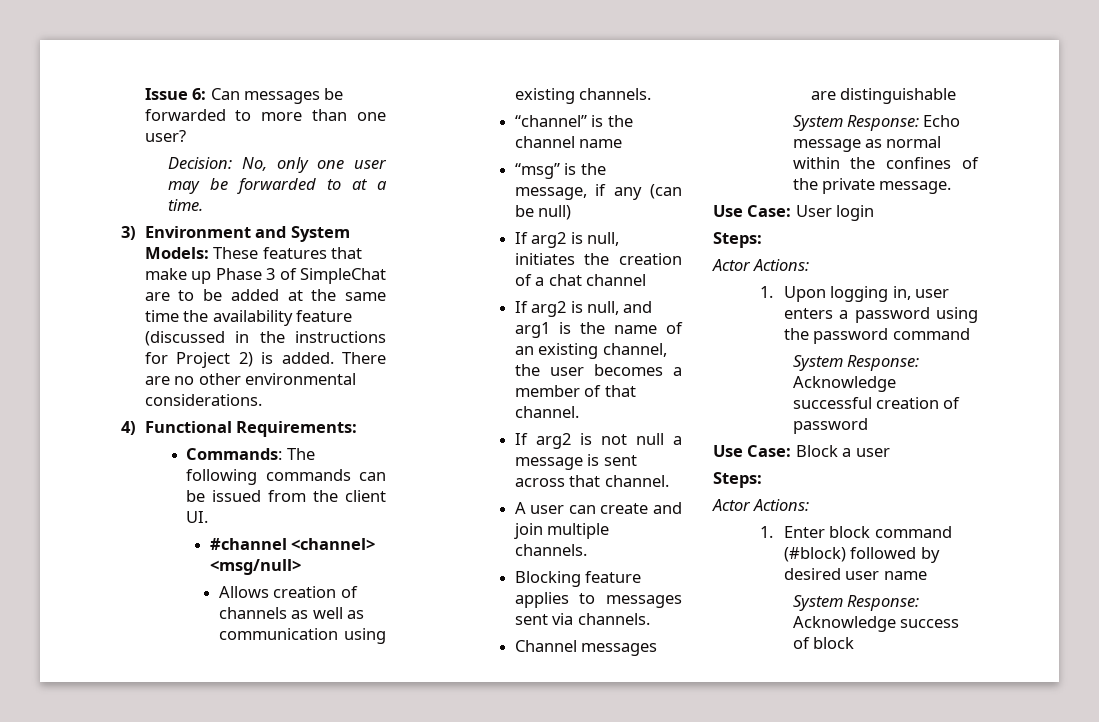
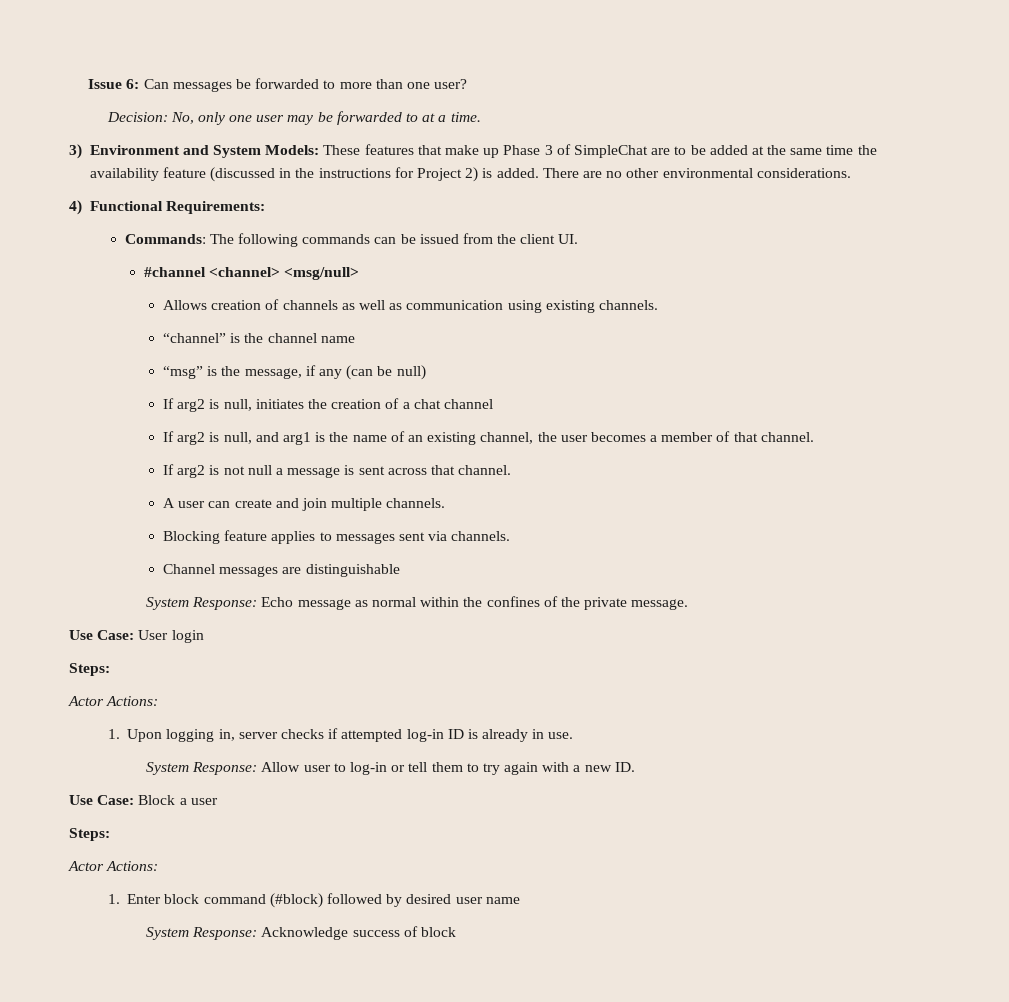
- 1. Upon logging in, user enters a password using the password command
- System Response: Acknowledge successful creation of password
+ 1. Upon logging in, server checks if attempted log-in ID is already in use.
+ System Response: Allow user to log-in or tell them to try again with a new ID.

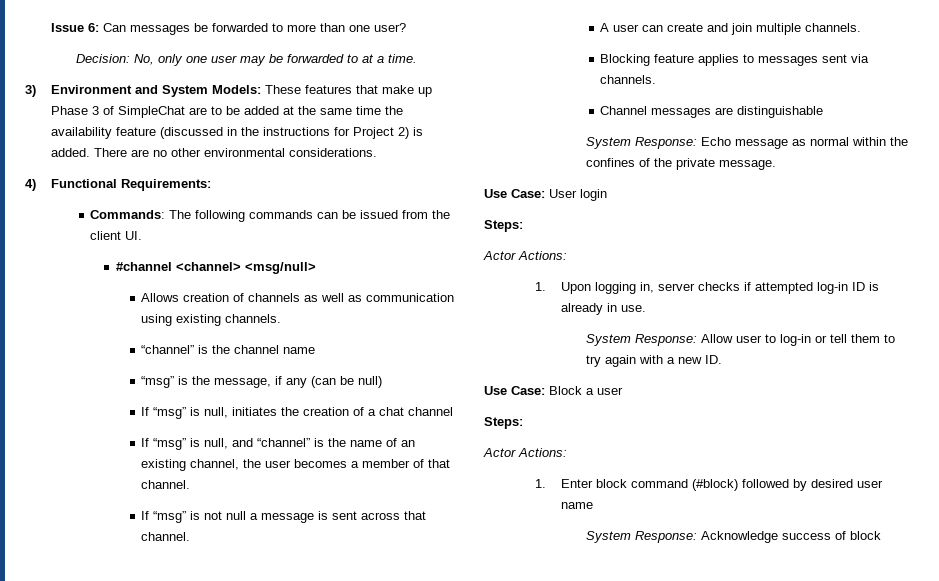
- If arg2 is null, initiates the creation of a chat channel
+ If “msg” is null, initiates the creation of a chat channel
- If arg2 is null, and arg1 is the name of an existing channel, the user becomes a member of that channel.
+ If “msg” is null, and “channel” is the name of an existing channel, the user becomes a member of that channel.
- If arg2 is not null a message is sent across that channel.
+ If “msg” is not null a message is sent across that channel.

